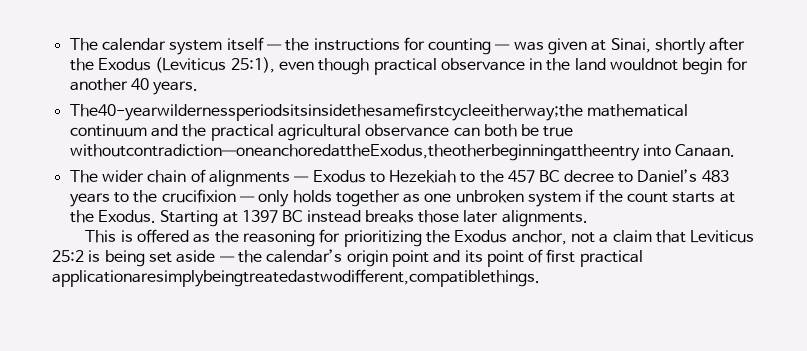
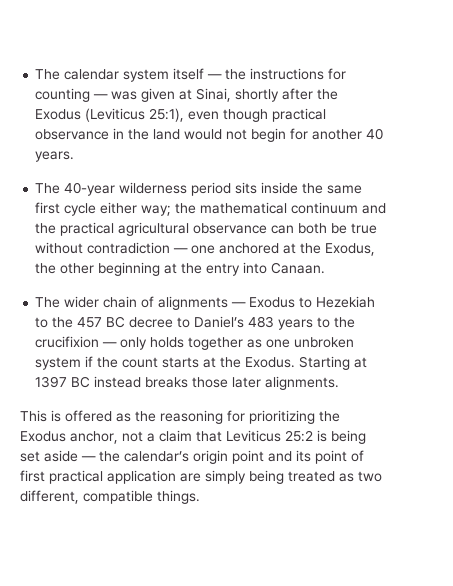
- The calendar system itself — the instructions for counting — was given at Sinai, shortly after the Exodus (Leviticus 25:1), even though practical observance in the land wouldnot begin for another 40 years.
+ The calendar system itself — the instructions for counting — was given at Sinai, shortly after the Exodus (Leviticus 25:1), even though practical observance in the land would not begin for another 40 years.
- The40-yearwildernessperiodsitsinsidethesamefirstcycleeitherway;the mathematical continuum and the practical agricultural observance can both be true withoutcontradiction—oneanchoredattheExodus,theotherbeginningattheentry into Canaan.
+ The 40-year wilderness period sits inside the same first cycle either way; the mathematical continuum and the practical agricultural observance can both be true without contradiction — one anchored at the Exodus, the other beginning at the entry into Canaan.
- This is offered as the reasoning for prioritizing the Exodus anchor, not a claim that Leviticus 25:2 is being set aside — the calendar’s origin point and its point of first practical applicationaresimplybeingtreatedastwodifferent,compatiblethings.
+ This is offered as the reasoning for prioritizing the Exodus anchor, not a claim that Leviticus 25:2 is being set aside — the calendar’s origin point and its point of first practical application are simply being treated as two different, compatible things.

